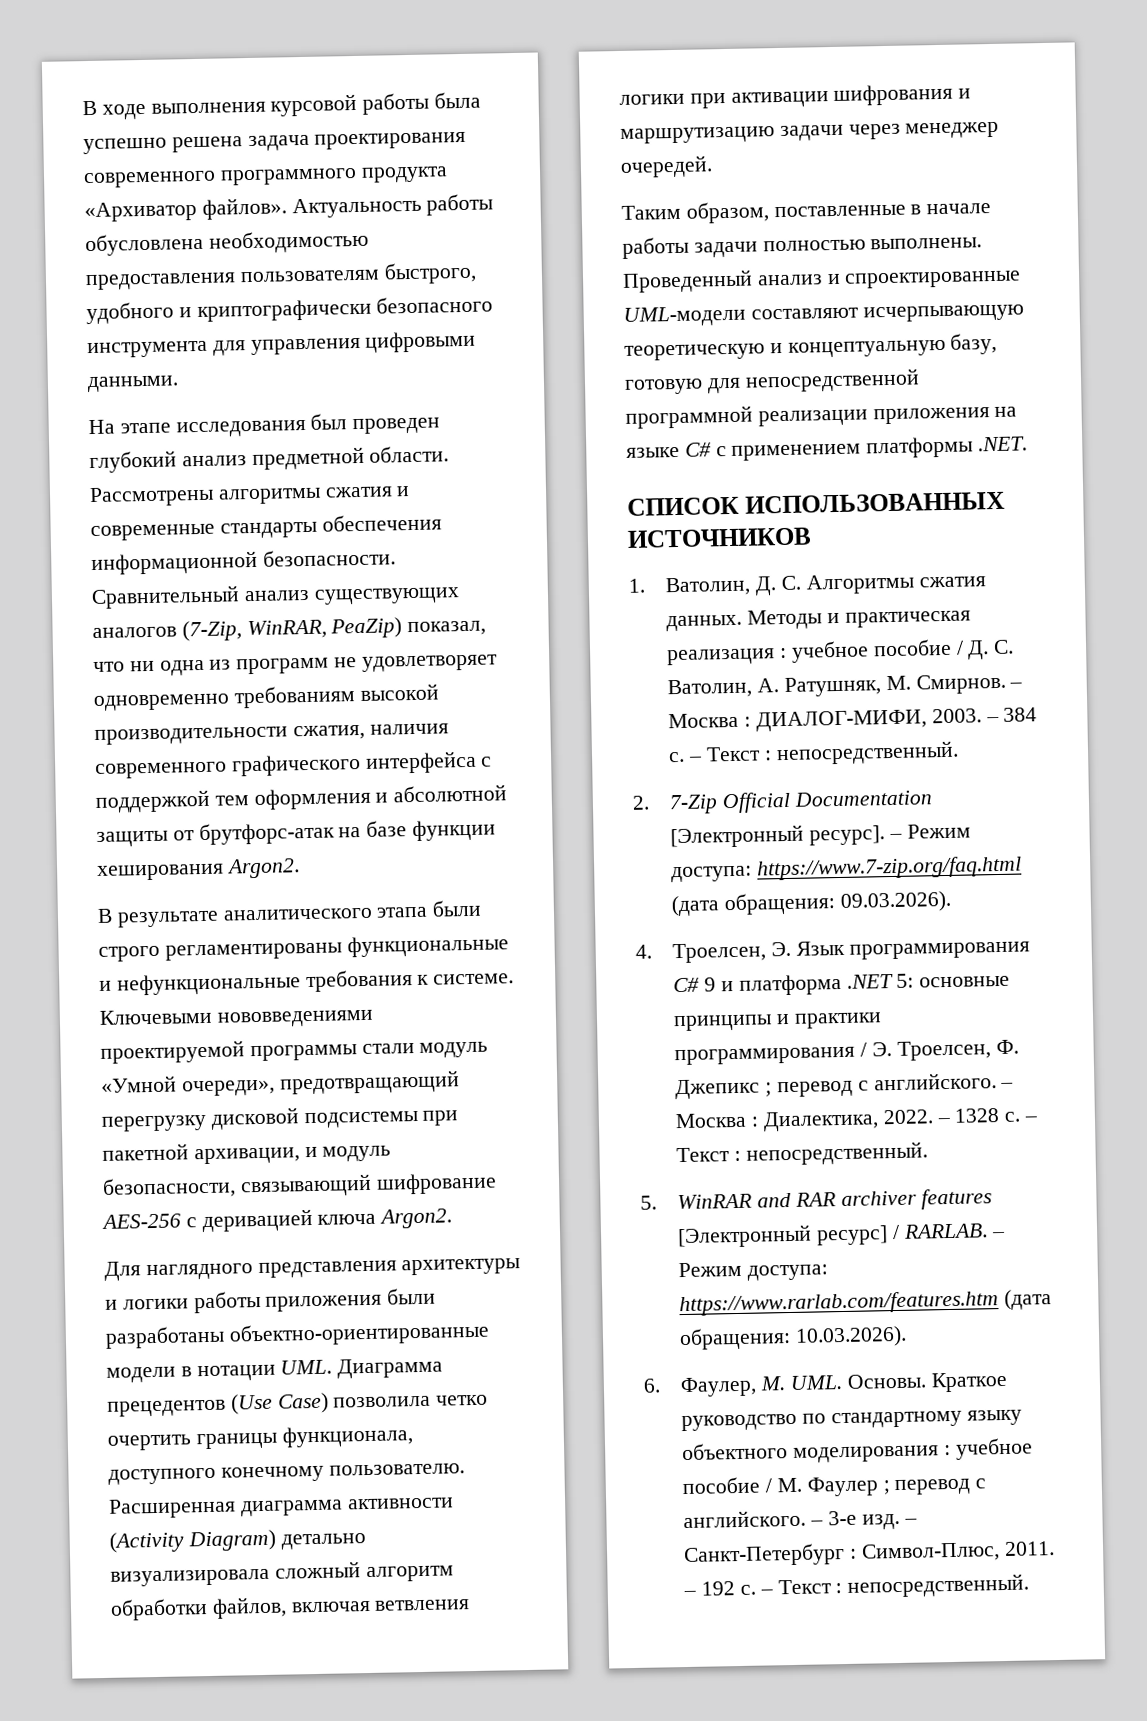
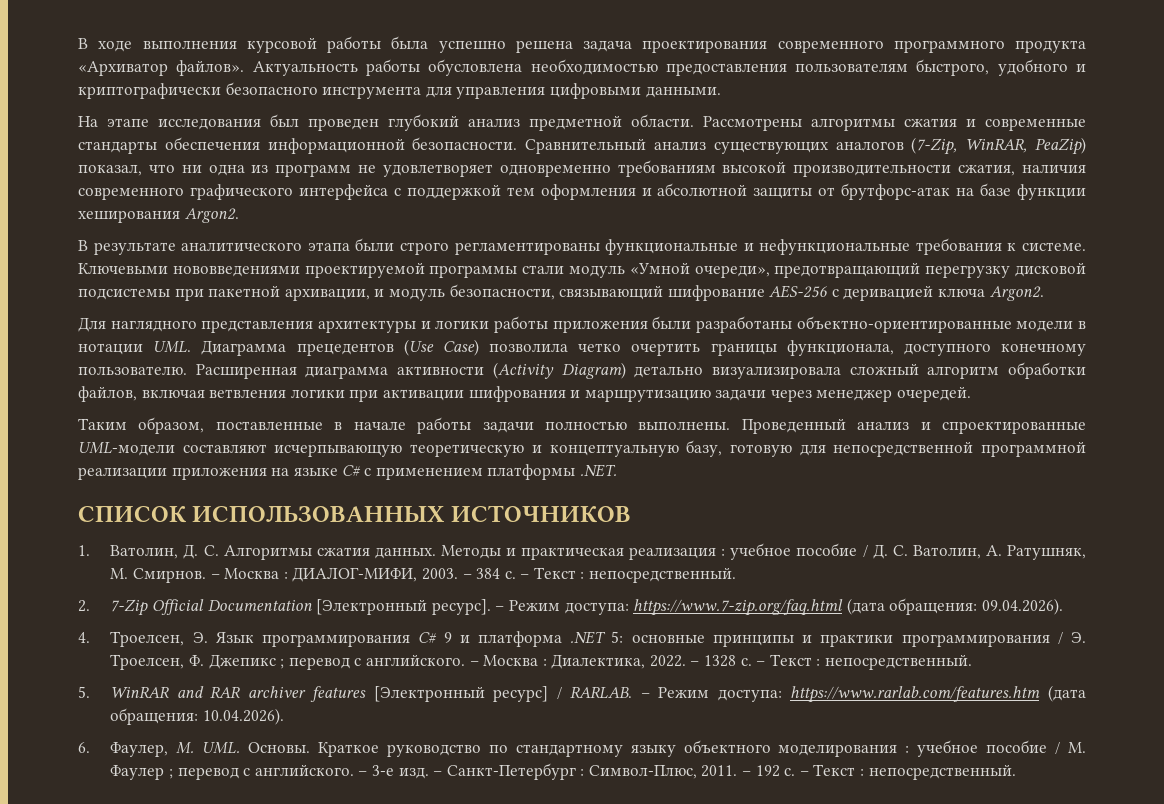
- – Режим доступа: https://www.7-zip.org/faq.html (дата обращения: 09.03.2026).
+ – Режим доступа: https://www.7-zip.org/faq.html (дата обращения: 09.04.2026).
- – Режим доступа: https://www.rarlab.com/features.htm (дата обращения: 10.03.2026).
+ – Режим доступа: https://www.rarlab.com/features.htm (дата обращения: 10.04.2026).

